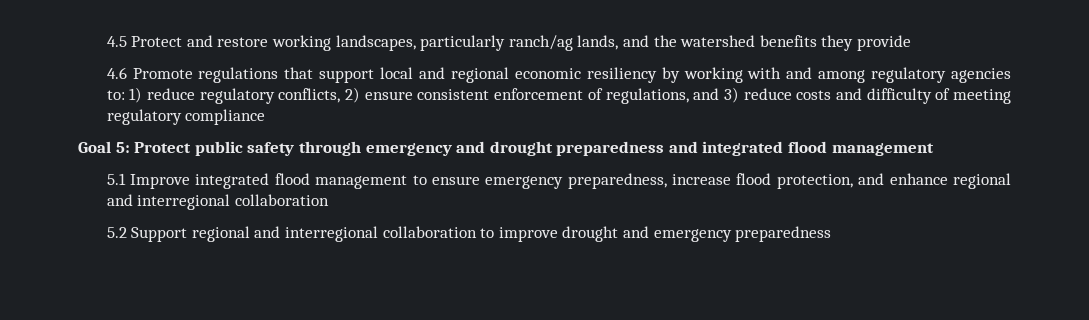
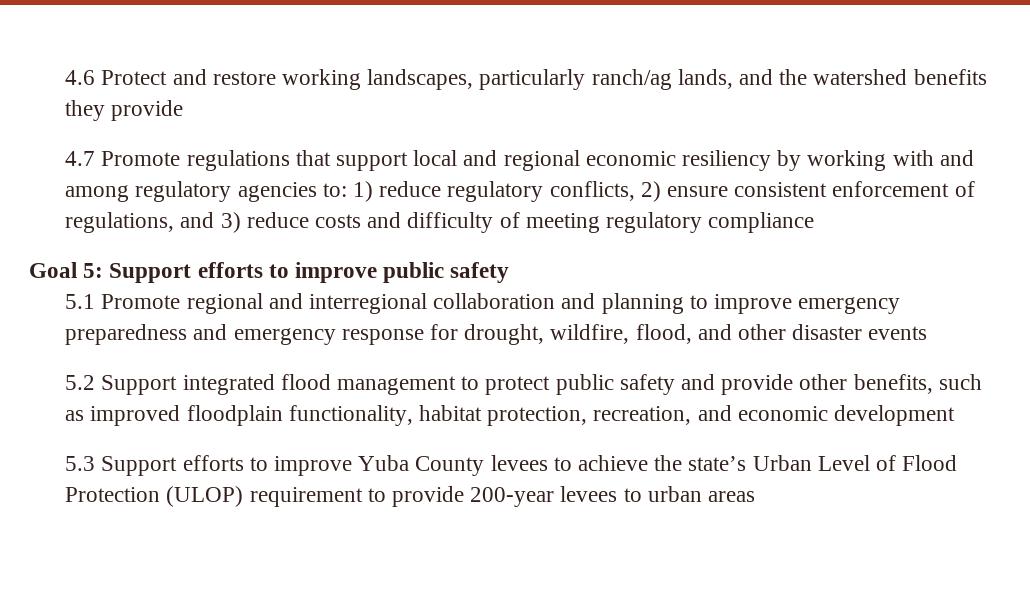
- 4.5 Protect and restore working landscapes, particularly ranch/ag lands, and the watershed benefits they provide
+ 4.6 Protect and restore working landscapes, particularly ranch/ag lands, and the watershed benefits they provide
- 4.6 Promote regulations that support local and regional economic resiliency by working with and among regulatory agencies to: 1) reduce regulatory conflicts, 2) ensure consistent enforcement of regulations, and 3) reduce costs and difficulty of meeting regulatory compliance
+ 4.7 Promote regulations that support local and regional economic resiliency by working with and among regulatory agencies to: 1) reduce regulatory conflicts, 2) ensure consistent enforcement of regulations, and 3) reduce costs and difficulty of meeting regulatory compliance
- Goal 5: Protect public safety through emergency and drought preparedness and integrated flood management
- 5.1 Improve integrated flood management to ensure emergency preparedness, increase flood protection, and enhance regional and interregional collaboration
- 5.2 Support regional and interregional collaboration to improve drought and emergency preparedness
+ Goal 5: Support efforts to improve public safety
+ 5.1 Promote regional and interregional collaboration and planning to improve emergency preparedness and emergency response for drought, wildfire, flood, and other disaster events
+ 5.2 Support integrated flood management to protect public safety and provide other benefits, such as improved floodplain functionality, habitat protection, recreation, and economic development
+ 5.3 Support efforts to improve Yuba County levees to achieve the state’s Urban Level of Flood Protection (ULOP) requirement to provide 200-year levees to urban areas

